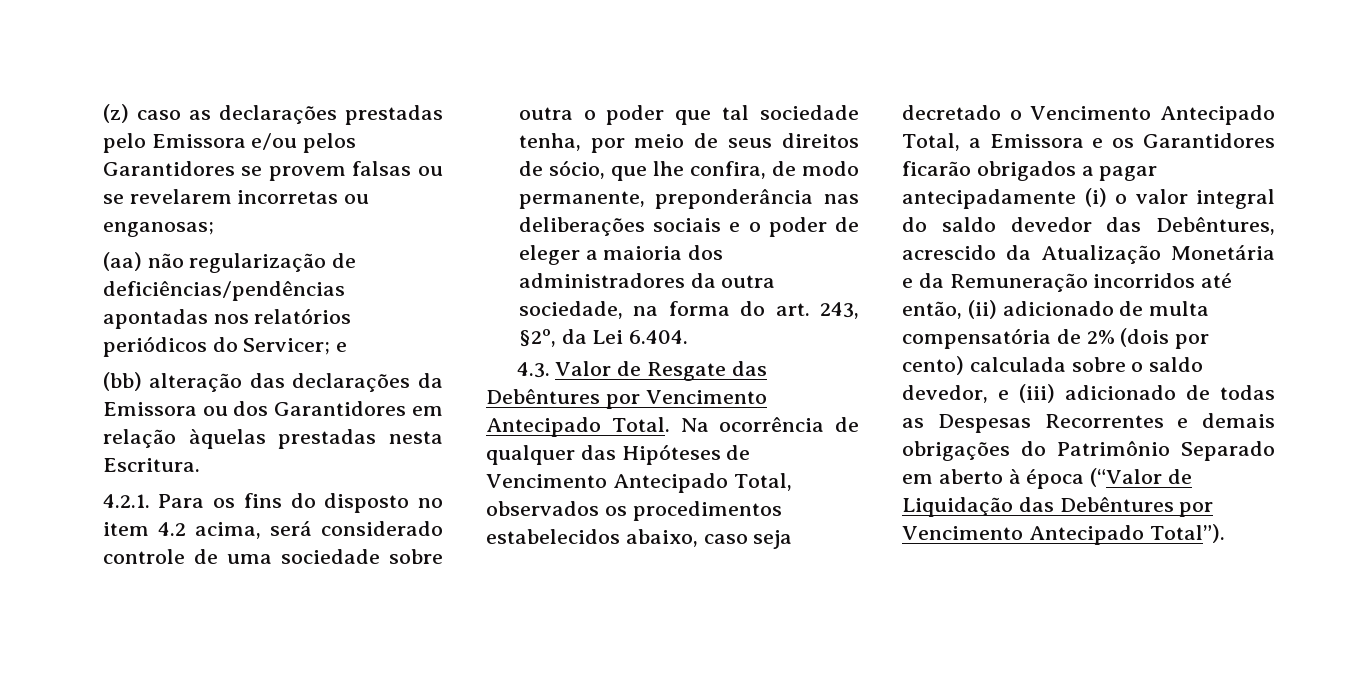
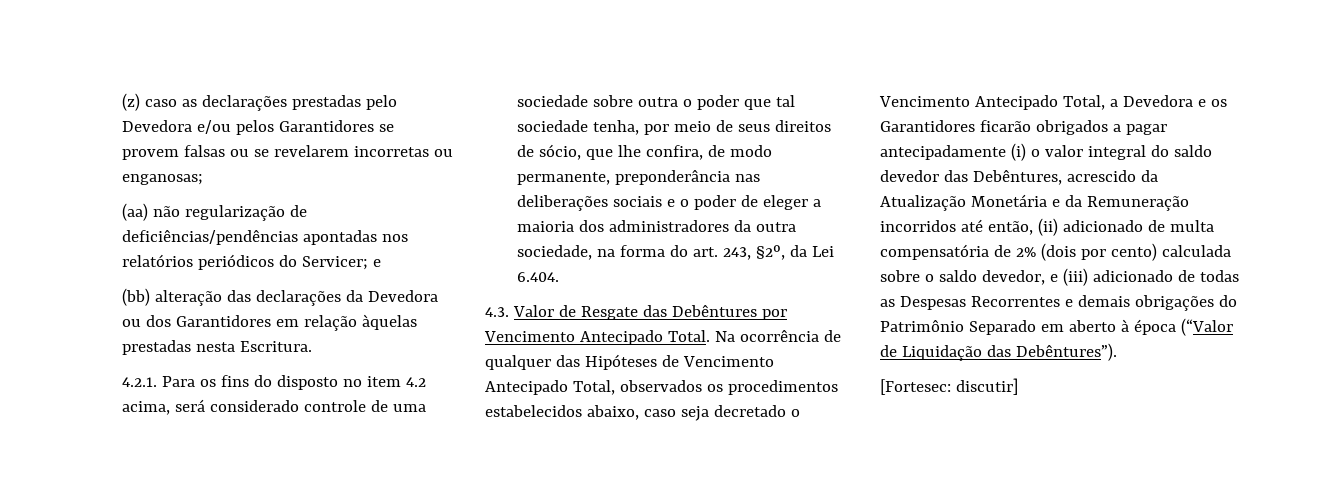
- (z) caso as declarações prestadas pelo Emissora e/ou pelos Garantidores se provem falsas ou se revelarem incorretas ou enganosas;
+ (z) caso as declarações prestadas pelo Devedora e/ou pelos Garantidores se provem falsas ou se revelarem incorretas ou enganosas;
- (bb) alteração das declarações da Emissora ou dos Garantidores em relação àquelas prestadas nesta Escritura.
+ (bb) alteração das declarações da Devedora ou dos Garantidores em relação àquelas prestadas nesta Escritura.
- Na ocorrência de qualquer das Hipóteses de Vencimento Antecipado Total, observados os procedimentos estabelecidos abaixo, caso seja decretado o Vencimento Antecipado Total, a Emissora e os Garantidores ficarão obrigados a pagar antecipadamente (i) o valor integral do saldo devedor das Debêntures, acrescido da Atualização Monetária e da Remuneração incorridos até então, (ii) adicionado de multa compensatória de 2% (dois por cento) calculada sobre o saldo devedor, e (iii) adicionado de todas as Despesas Recorrentes e demais obrigações do Patrimônio Separado em aberto à época (“Valor de Liquidação das Debêntures por Vencimento Antecipado Total”).
+ Na ocorrência de qualquer das Hipóteses de Vencimento Antecipado Total, observados os procedimentos estabelecidos abaixo, caso seja decretado o Vencimento Antecipado Total, a Devedora e os Garantidores ficarão obrigados a pagar antecipadamente (i) o valor integral do saldo devedor das Debêntures, acrescido da Atualização Monetária e da Remuneração incorridos até então, (ii) adicionado de multa compensatória de 2% (dois por cento) calculada sobre o saldo devedor, e (iii) adicionado de todas as Despesas Recorrentes e demais obrigações do Patrimônio Separado em aberto à época (“Valor de Liquidação das Debêntures”).
+ [Fortesec: discutir]

